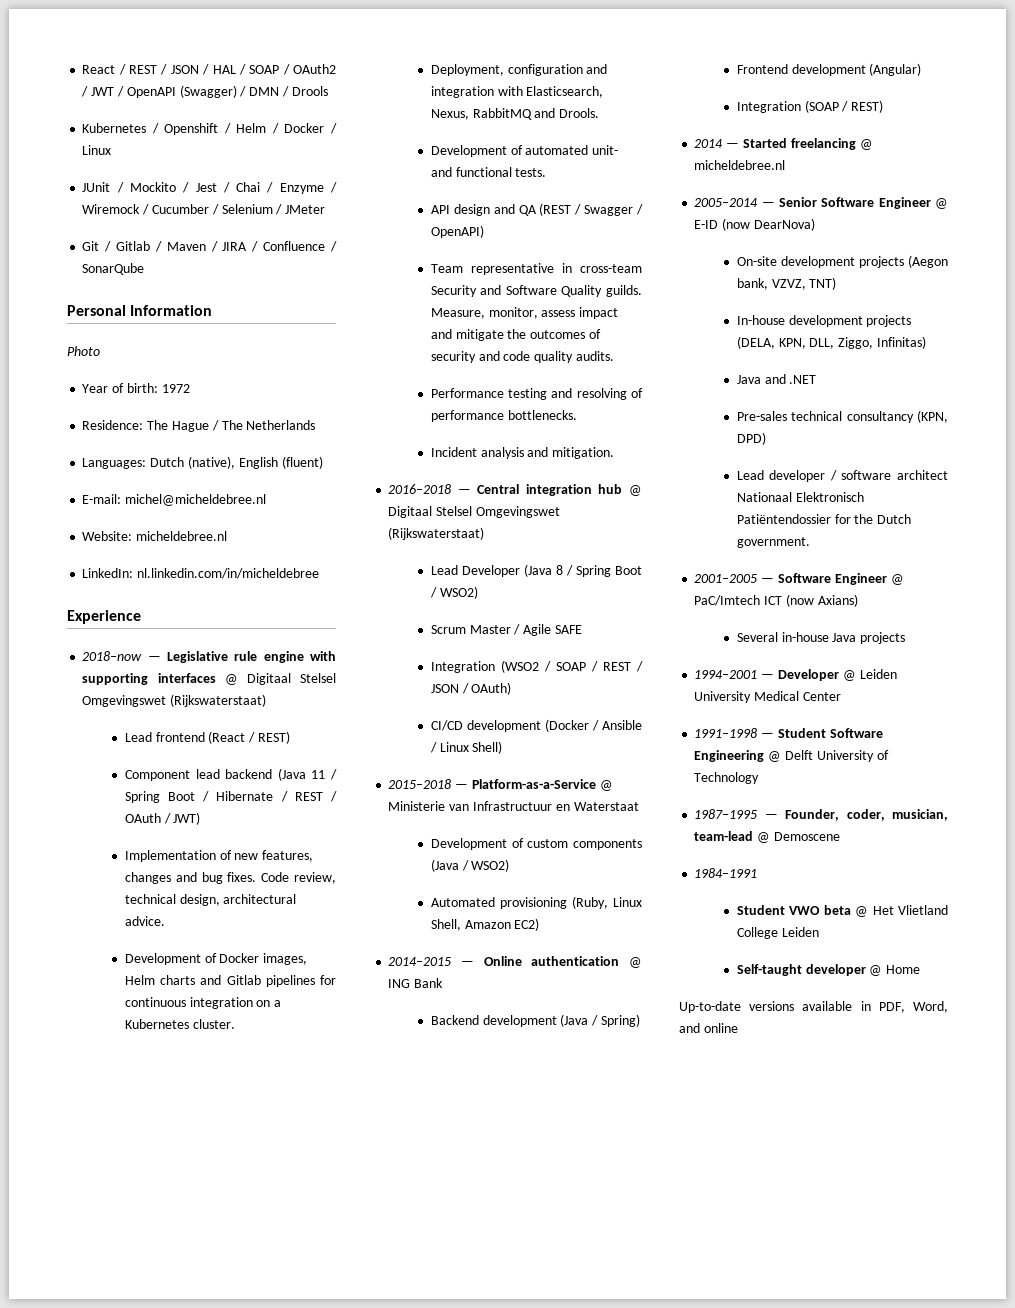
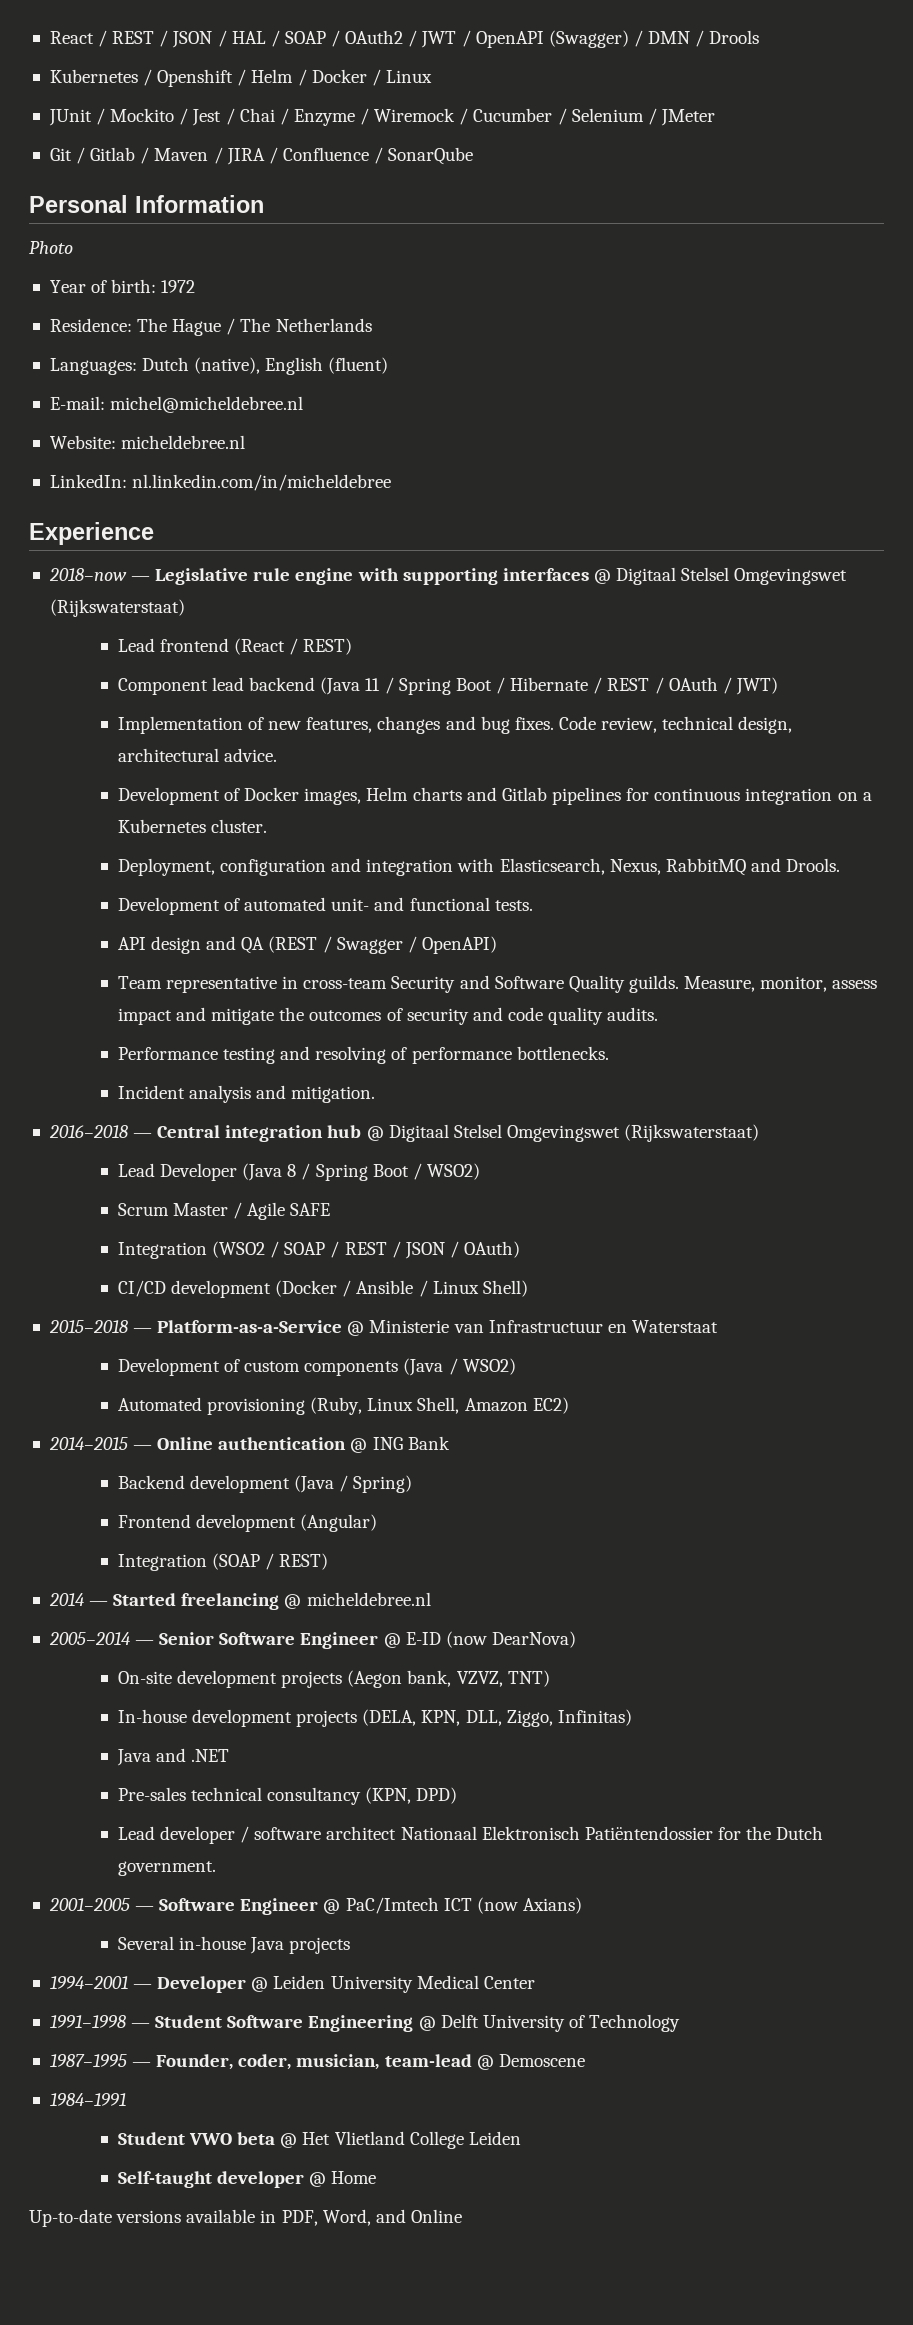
- Up-to-date versions available in PDF, Word, and online
+ Up-to-date versions available in PDF, Word, and Online

